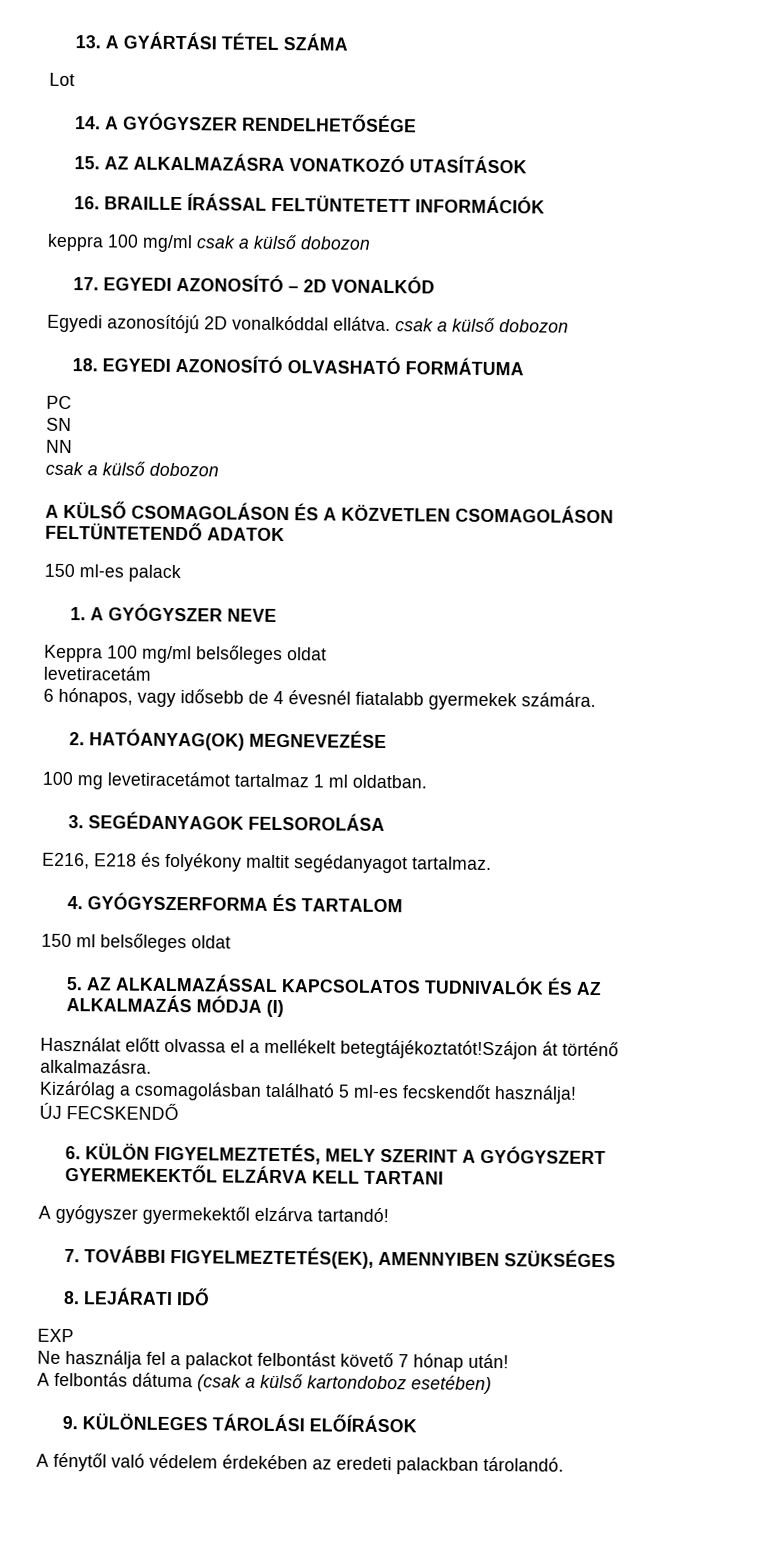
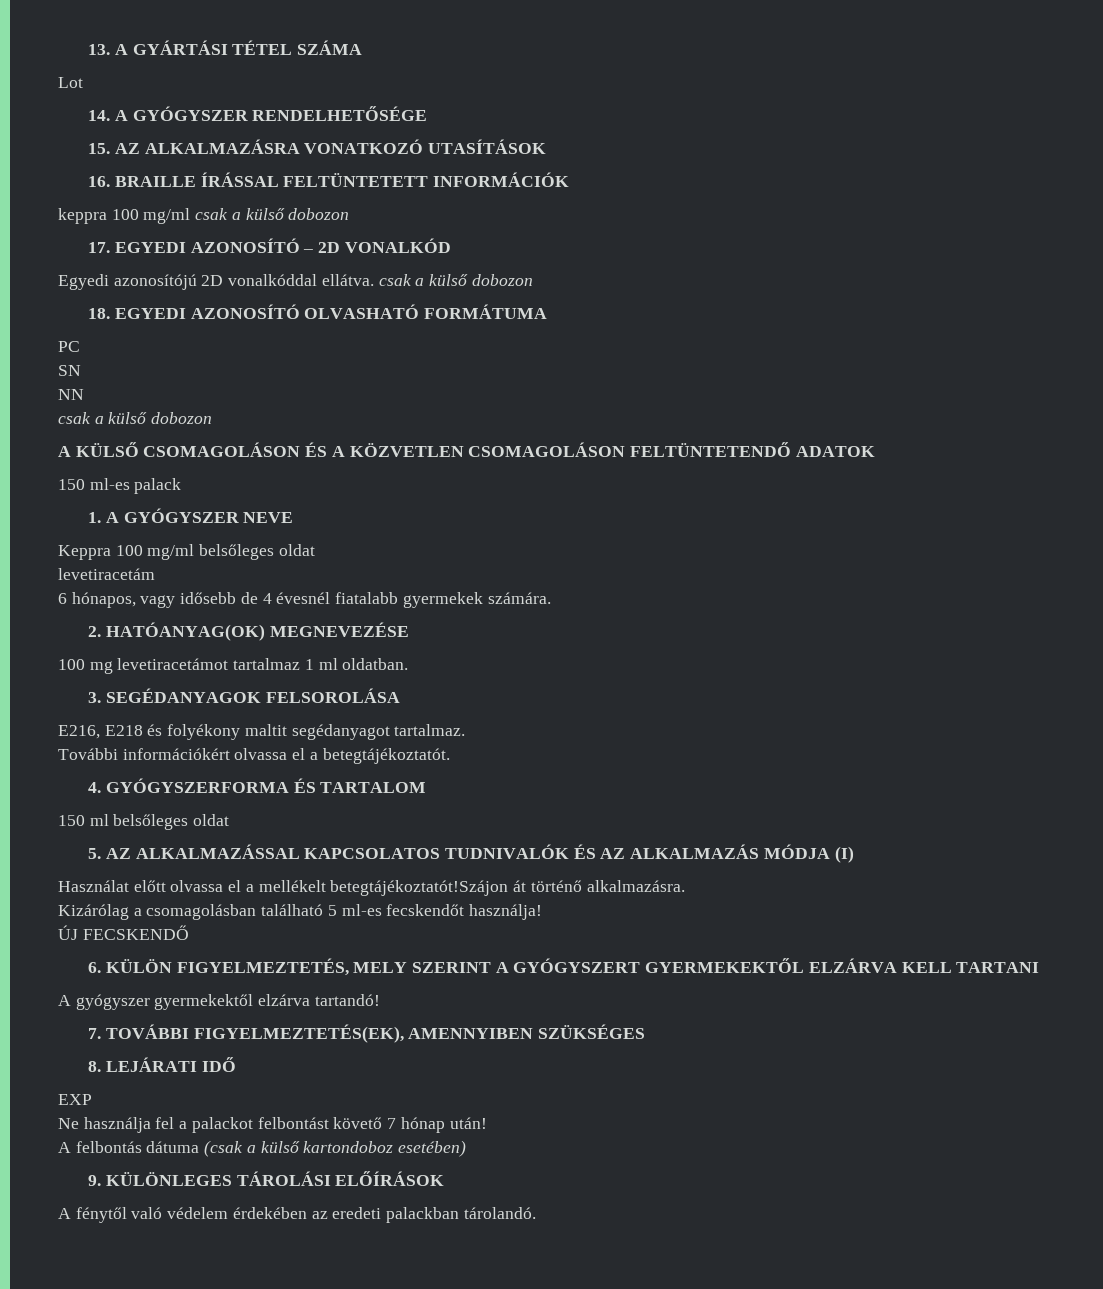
+ További információkért olvassa el a betegtájékoztatót.

